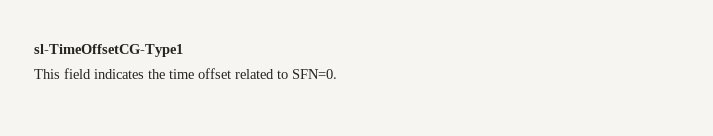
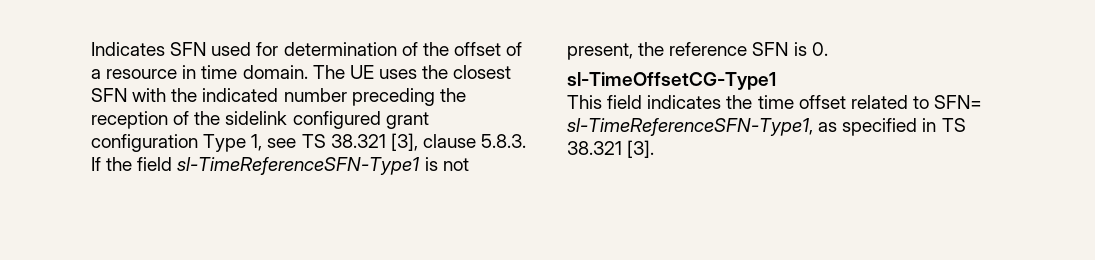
+ Indicates SFN used for determination of the offset of a resource in time domain. The UE uses the closest SFN with the indicated number preceding the reception of the sidelink configured grant configuration Type 1, see TS 38.321 [3], clause 5.8.3. If the field sl-TimeReferenceSFN-Type1 is not present, the reference SFN is 0.
- This field indicates the time offset related to SFN=0.
+ This field indicates the time offset related to SFN= sl-TimeReferenceSFN-Type1, as specified in TS 38.321 [3].

